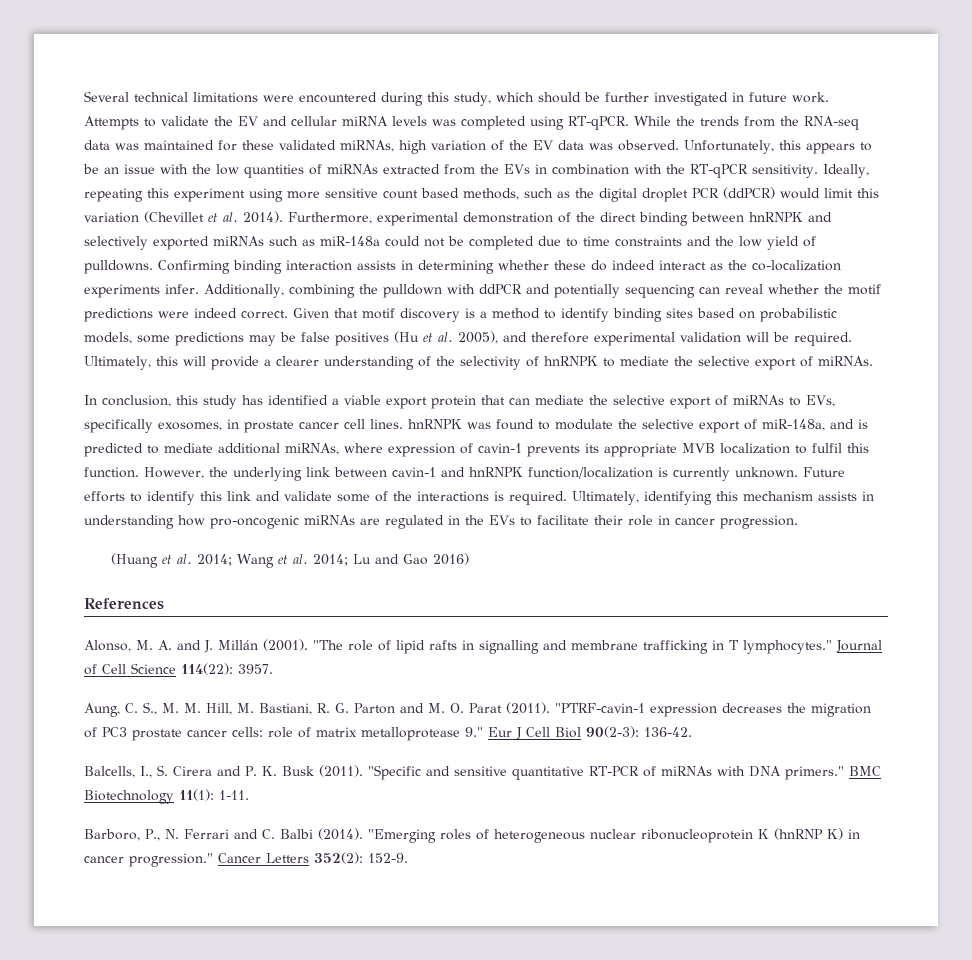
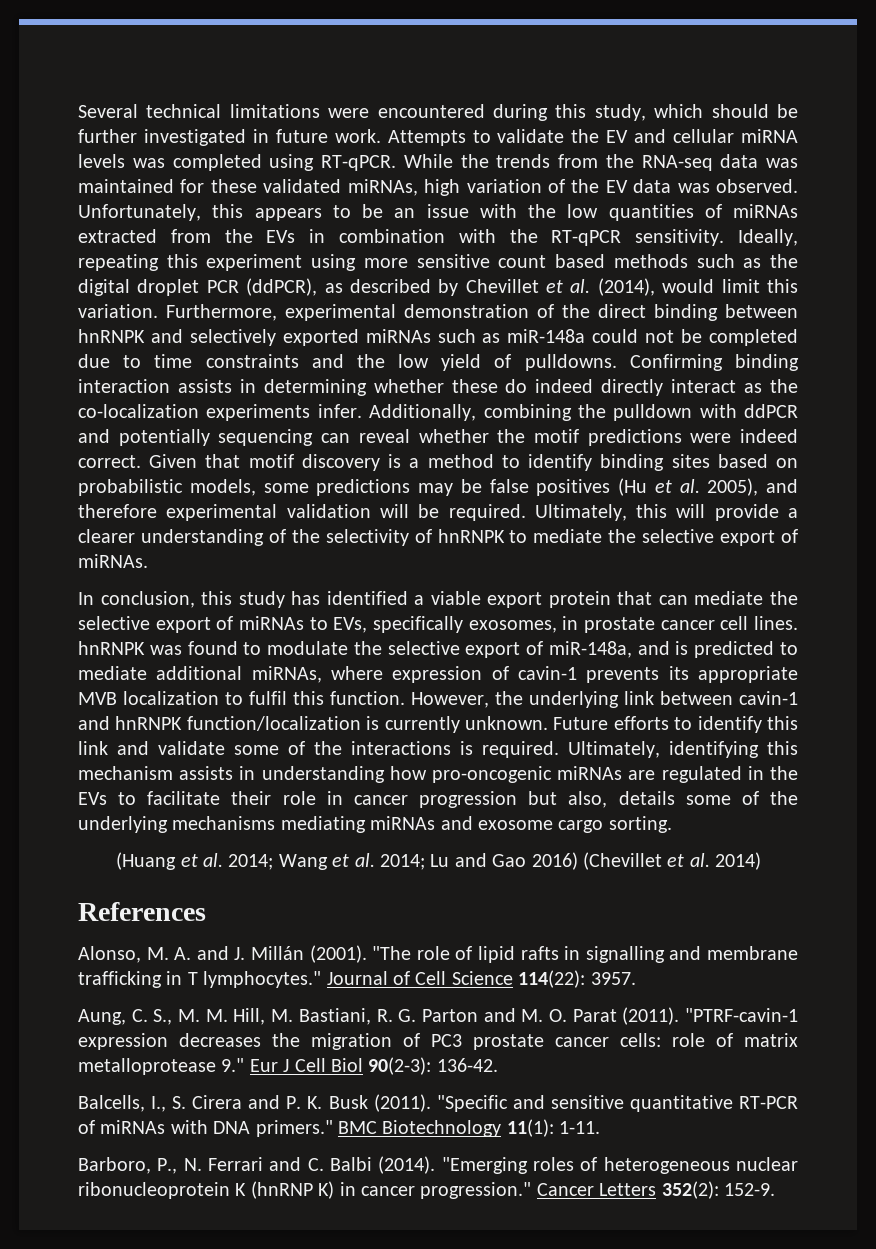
- Ideally, repeating this experiment using more sensitive count based methods, such as the digital droplet PCR (ddPCR) would limit this variation (Chevillet et al. 2014).
+ Ideally, repeating this experiment using more sensitive count based methods such as the digital droplet PCR (ddPCR), as described by Chevillet et al. (2014), would limit this variation.
- Confirming binding interaction assists in determining whether these do indeed interact as the co-localization experiments infer.
+ Confirming binding interaction assists in determining whether these do indeed directly interact as the co-localization experiments infer.
- Ultimately, identifying this mechanism assists in understanding how pro-oncogenic miRNAs are regulated in the EVs to facilitate their role in cancer progression.
+ Ultimately, identifying this mechanism assists in understanding how pro-oncogenic miRNAs are regulated in the EVs to facilitate their role in cancer progression but also, details some of the underlying mechanisms mediating miRNAs and exosome cargo sorting.
- (Huang et al. 2014; Wang et al. 2014; Lu and Gao 2016)
+ (Huang et al. 2014; Wang et al. 2014; Lu and Gao 2016) (Chevillet et al. 2014)

